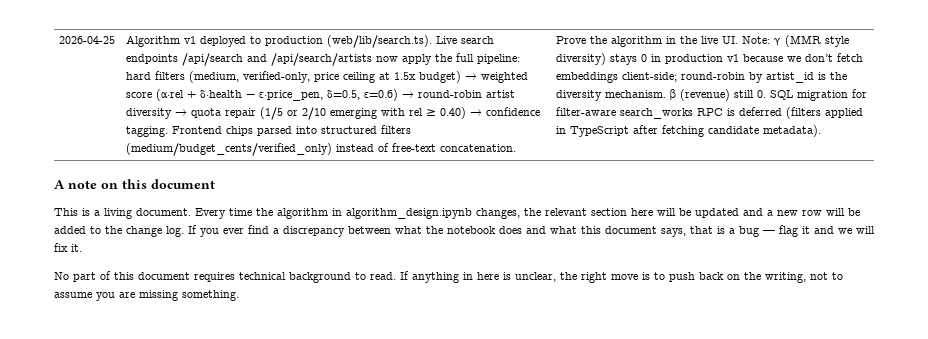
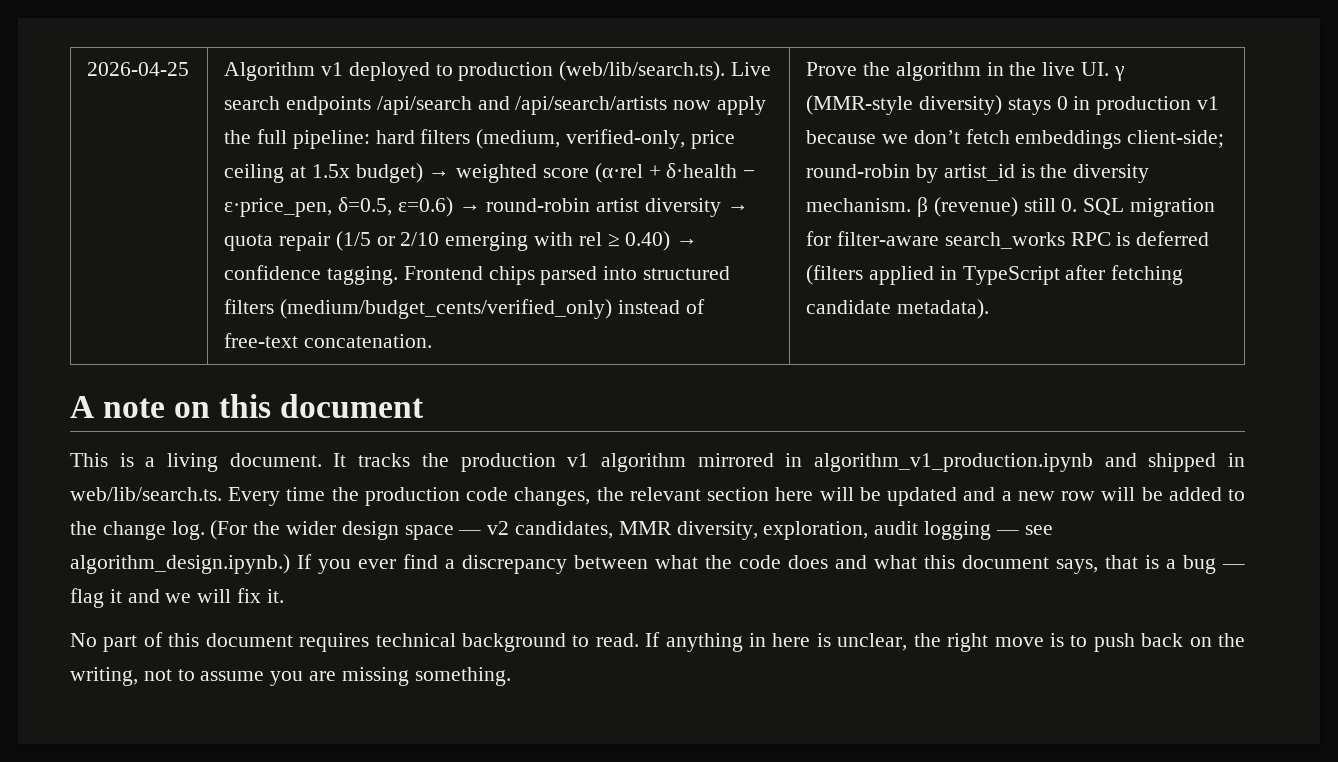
- Prove the algorithm in the live UI. Note: γ (MMR style diversity) stays 0 in production v1 because we don’t fetch embeddings client-side; round-robin by artist_id is the diversity mechanism. β (revenue) still 0. SQL migration for filter-aware search_works RPC is deferred (filters applied in TypeScript after fetching candidate metadata).
+ Prove the algorithm in the live UI. γ (MMR-style diversity) stays 0 in production v1 because we don’t fetch embeddings client-side; round-robin by artist_id is the diversity mechanism. β (revenue) still 0. SQL migration for filter-aware search_works RPC is deferred (filters applied in TypeScript after fetching candidate metadata).
- Every time the algorithm in algorithm_design.ipynb changes, the relevant section here will be updated and a new row will be added to the change log.
+ It tracks the production v1 algorithm mirrored in algorithm_v1_production.ipynb and shipped in web/lib/search.ts. Every time the production code changes, the relevant section here will be updated and a new row will be added to the change log.
- If you ever find a discrepancy between what the notebook does and what this document says, that is a bug — flag it and we will fix it.
+ (For the wider design space — v2 candidates, MMR diversity, exploration, audit logging — see algorithm_design.ipynb.) If you ever find a discrepancy between what the code does and what this document says, that is a bug — flag it and we will fix it.

